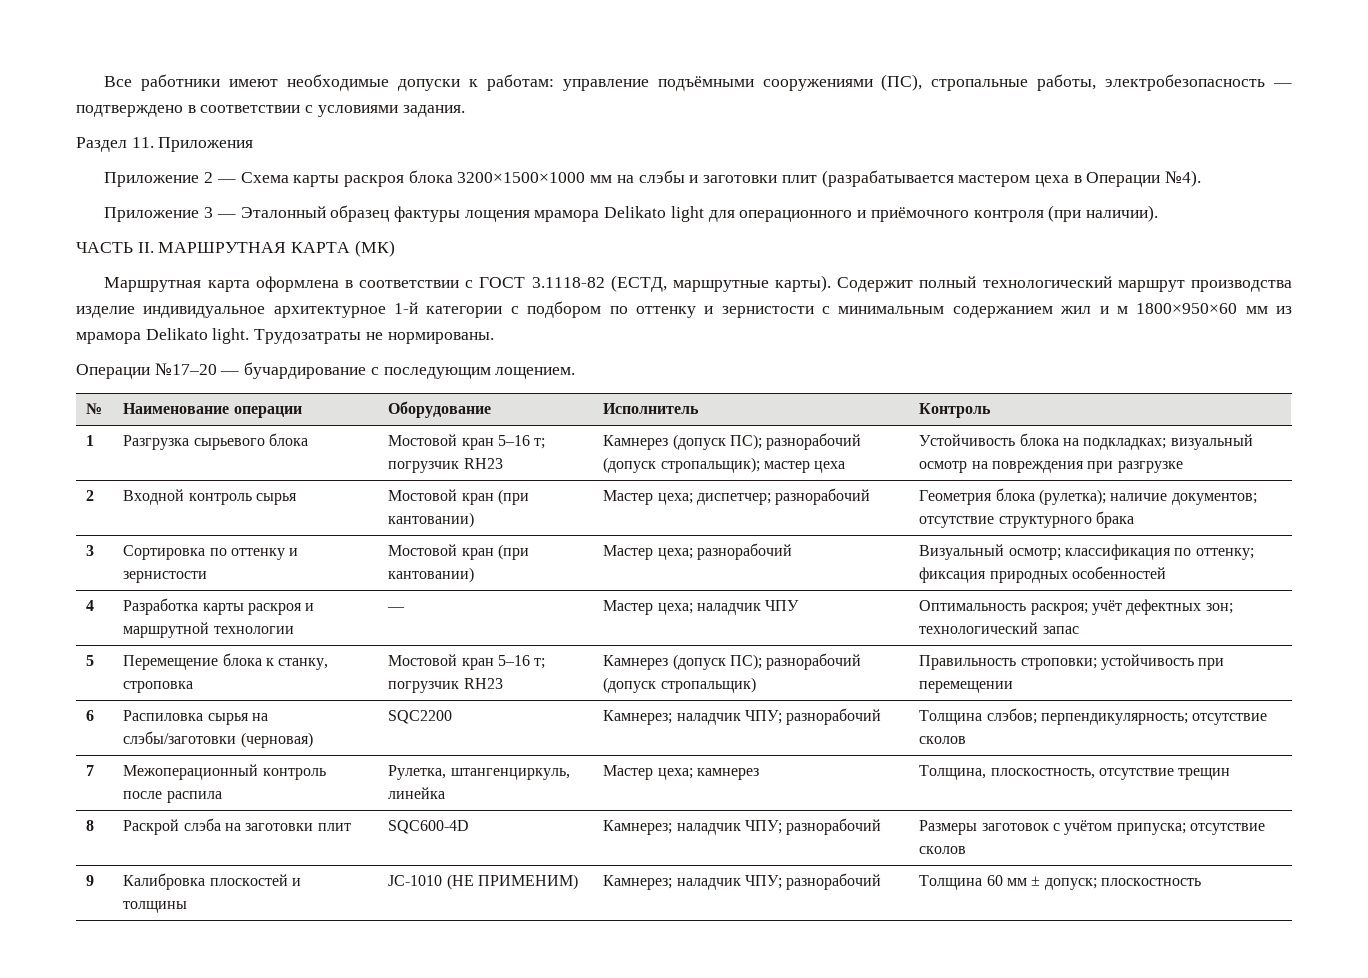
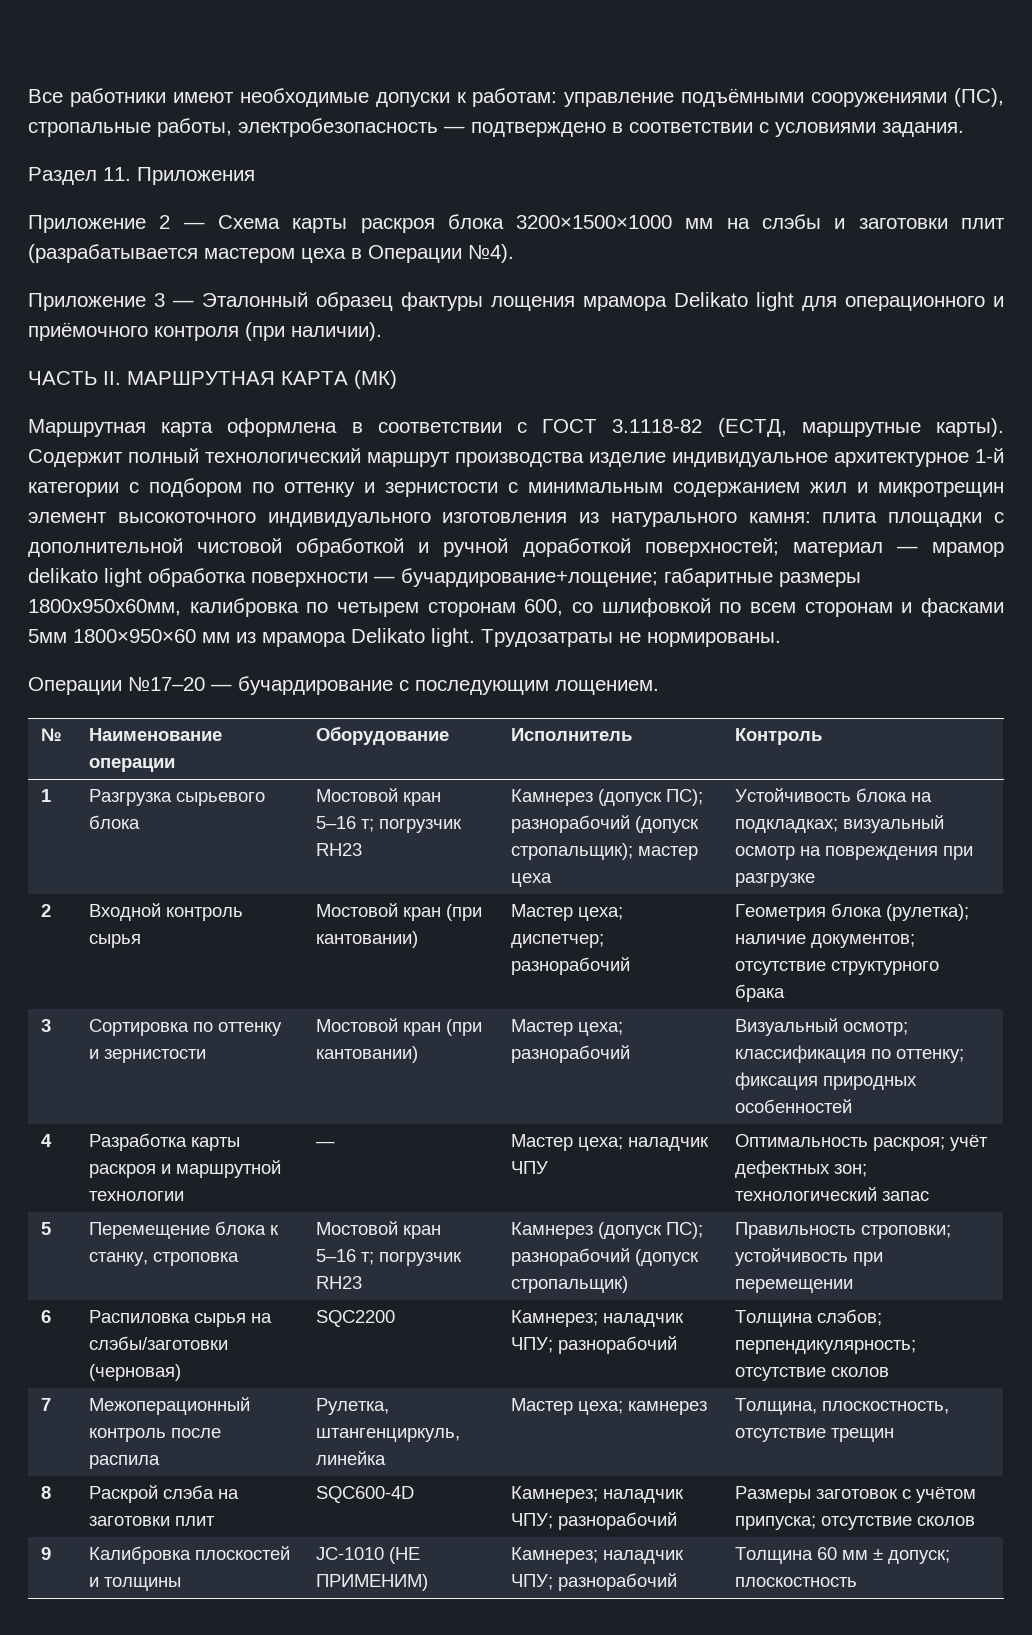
- Содержит полный технологический маршрут производства изделие индивидуальное архитектурное 1-й категории с подбором по оттенку и зернистости с минимальным содержанием жил и м 1800×950×60 мм из мрамора Delikato light.
+ Содержит полный технологический маршрут производства изделие индивидуальное архитектурное 1-й категории с подбором по оттенку и зернистости с минимальным содержанием жил и микротрещин элемент высокоточного индивидуального изготовления из натурального камня: плита площадки с дополнительной чистовой обработкой и ручной доработкой поверхностей; материал — мрамор delikato light обработка поверхности — бучардирование+лощение; габаритные размеры 1800х950х60мм, калибровка по четырем сторонам 600, со шлифовкой по всем сторонам и фасками 5мм 1800×950×60 мм из мрамора Delikato light.

